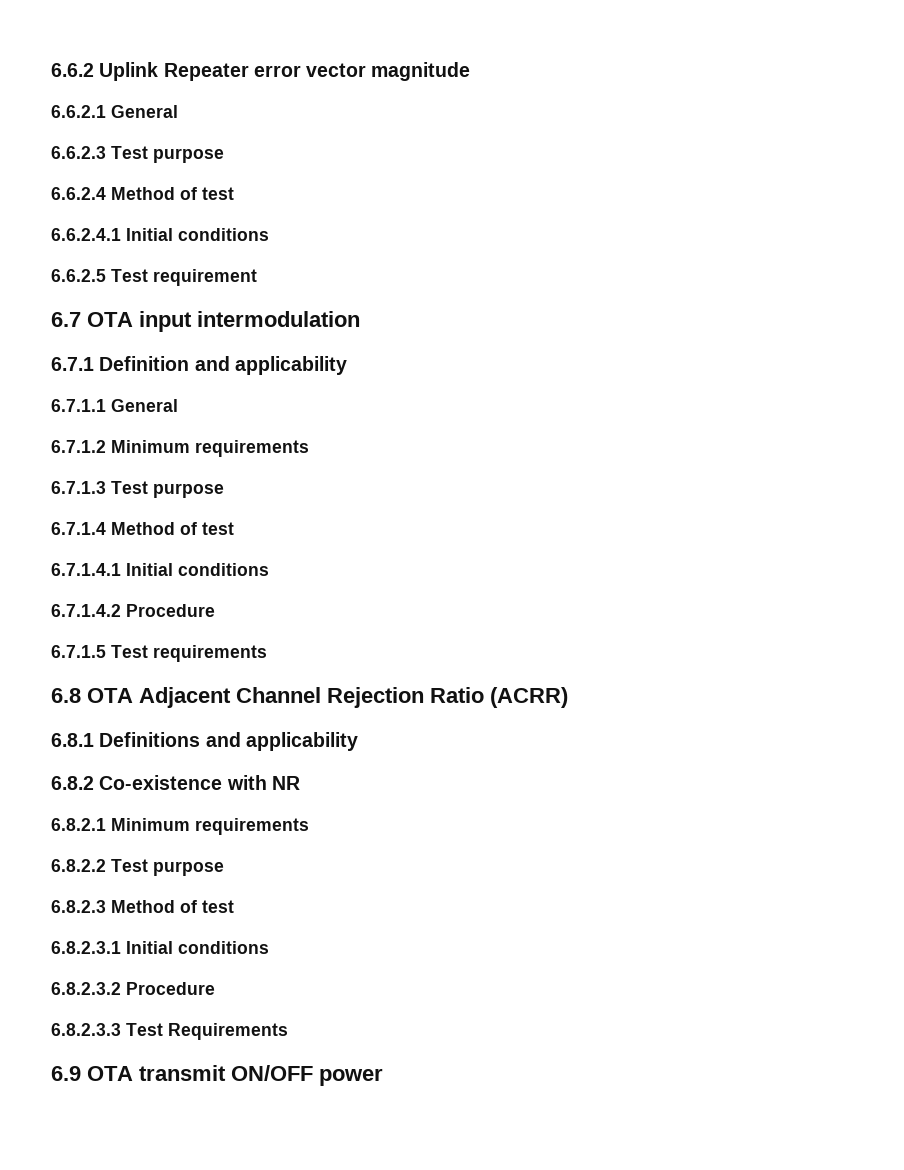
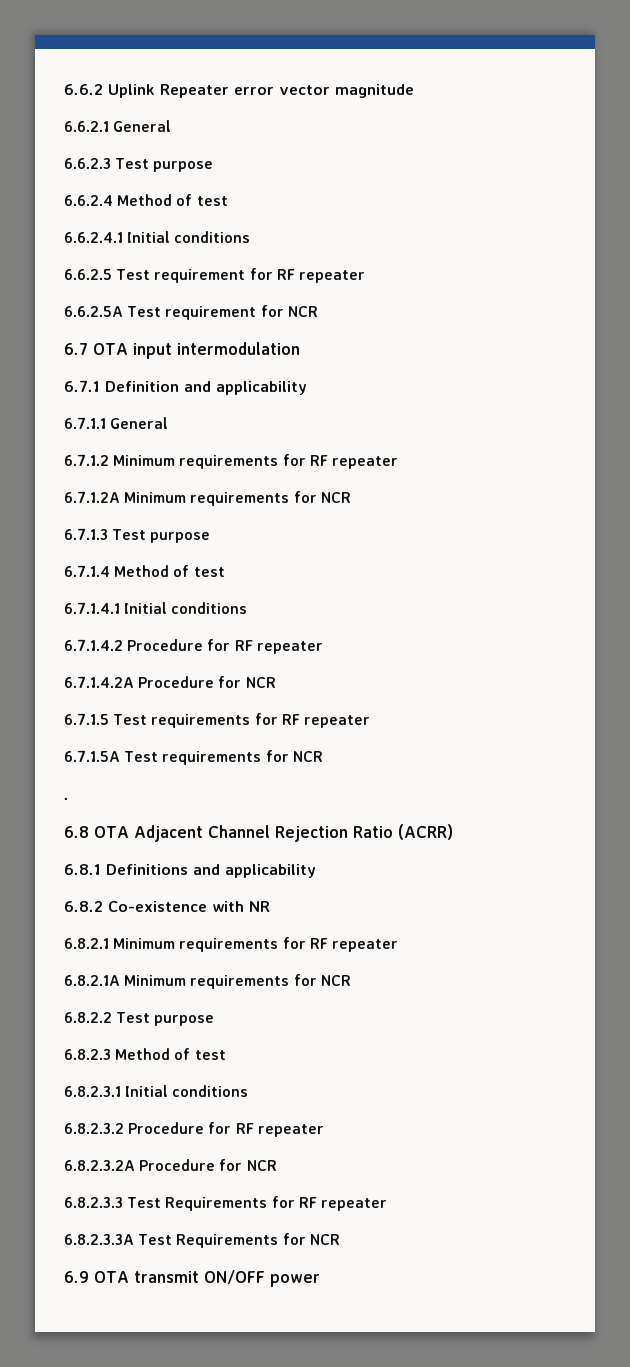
- 6.6.2.5 Test requirement
+ 6.6.2.5 Test requirement for RF repeater
+ 6.6.2.5A Test requirement for NCR
- 6.7.1.2 Minimum requirements
+ 6.7.1.2 Minimum requirements for RF repeater
+ 6.7.1.2A Minimum requirements for NCR
- 6.7.1.4.2 Procedure
- 6.7.1.5 Test requirements
+ 6.7.1.4.2 Procedure for RF repeater
+ 6.7.1.4.2A Procedure for NCR
+ 6.7.1.5 Test requirements for RF repeater
+ 6.7.1.5A Test requirements for NCR
+ .
- 6.8.2.1 Minimum requirements
+ 6.8.2.1 Minimum requirements for RF repeater
+ 6.8.2.1A Minimum requirements for NCR
- 6.8.2.3.2 Procedure
- 6.8.2.3.3 Test Requirements
+ 6.8.2.3.2 Procedure for RF repeater
+ 6.8.2.3.2A Procedure for NCR
+ 6.8.2.3.3 Test Requirements for RF repeater
+ 6.8.2.3.3A Test Requirements for NCR

